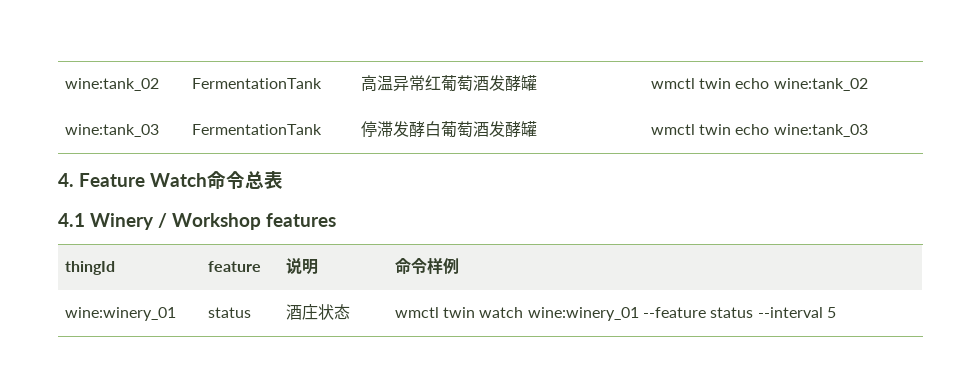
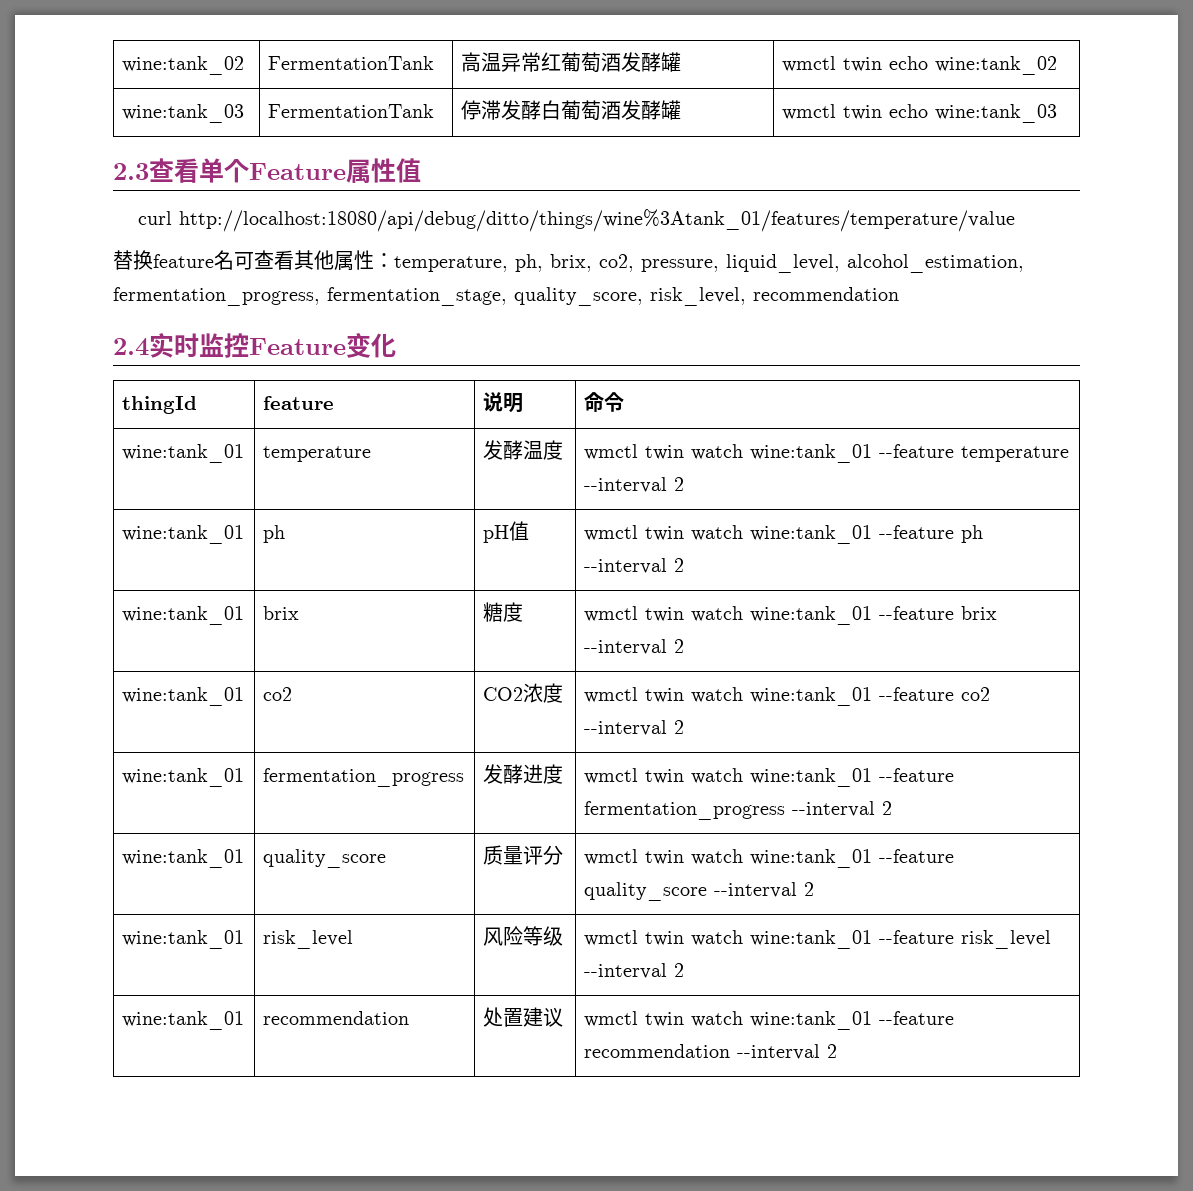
- 4. Feature Watch命令总表
- 4.1 Winery / Workshop features
- thingId | feature | 说明 | 命令样例
- wine:winery_01 | status | 酒庄状态 | wmctl twin watch wine:winery_01 --feature status --interval 5
+ 2.3查看单个Feature属性值
+ curl http://localhost:18080/api/debug/ditto/things/wine%3Atank_01/features/temperature/value
+ 替换feature名可查看其他属性：temperature, ph, brix, co2, pressure, liquid_level, alcohol_estimation, fermentation_progress, fermentation_stage, quality_score, risk_level, recommendation
+ 2.4实时监控Feature变化
+ thingId | feature | 说明 | 命令
+ wine:tank_01 | temperature | 发酵温度 | wmctl twin watch wine:tank_01 --feature temperature --interval 2
+ wine:tank_01 | ph | pH值 | wmctl twin watch wine:tank_01 --feature ph --interval 2
+ wine:tank_01 | brix | 糖度 | wmctl twin watch wine:tank_01 --feature brix --interval 2
+ wine:tank_01 | co2 | CO2浓度 | wmctl twin watch wine:tank_01 --feature co2 --interval 2
+ wine:tank_01 | fermentation_progress | 发酵进度 | wmctl twin watch wine:tank_01 --feature fermentation_progress --interval 2
+ wine:tank_01 | quality_score | 质量评分 | wmctl twin watch wine:tank_01 --feature quality_score --interval 2
+ wine:tank_01 | risk_level | 风险等级 | wmctl twin watch wine:tank_01 --feature risk_level --interval 2
+ wine:tank_01 | recommendation | 处置建议 | wmctl twin watch wine:tank_01 --feature recommendation --interval 2

